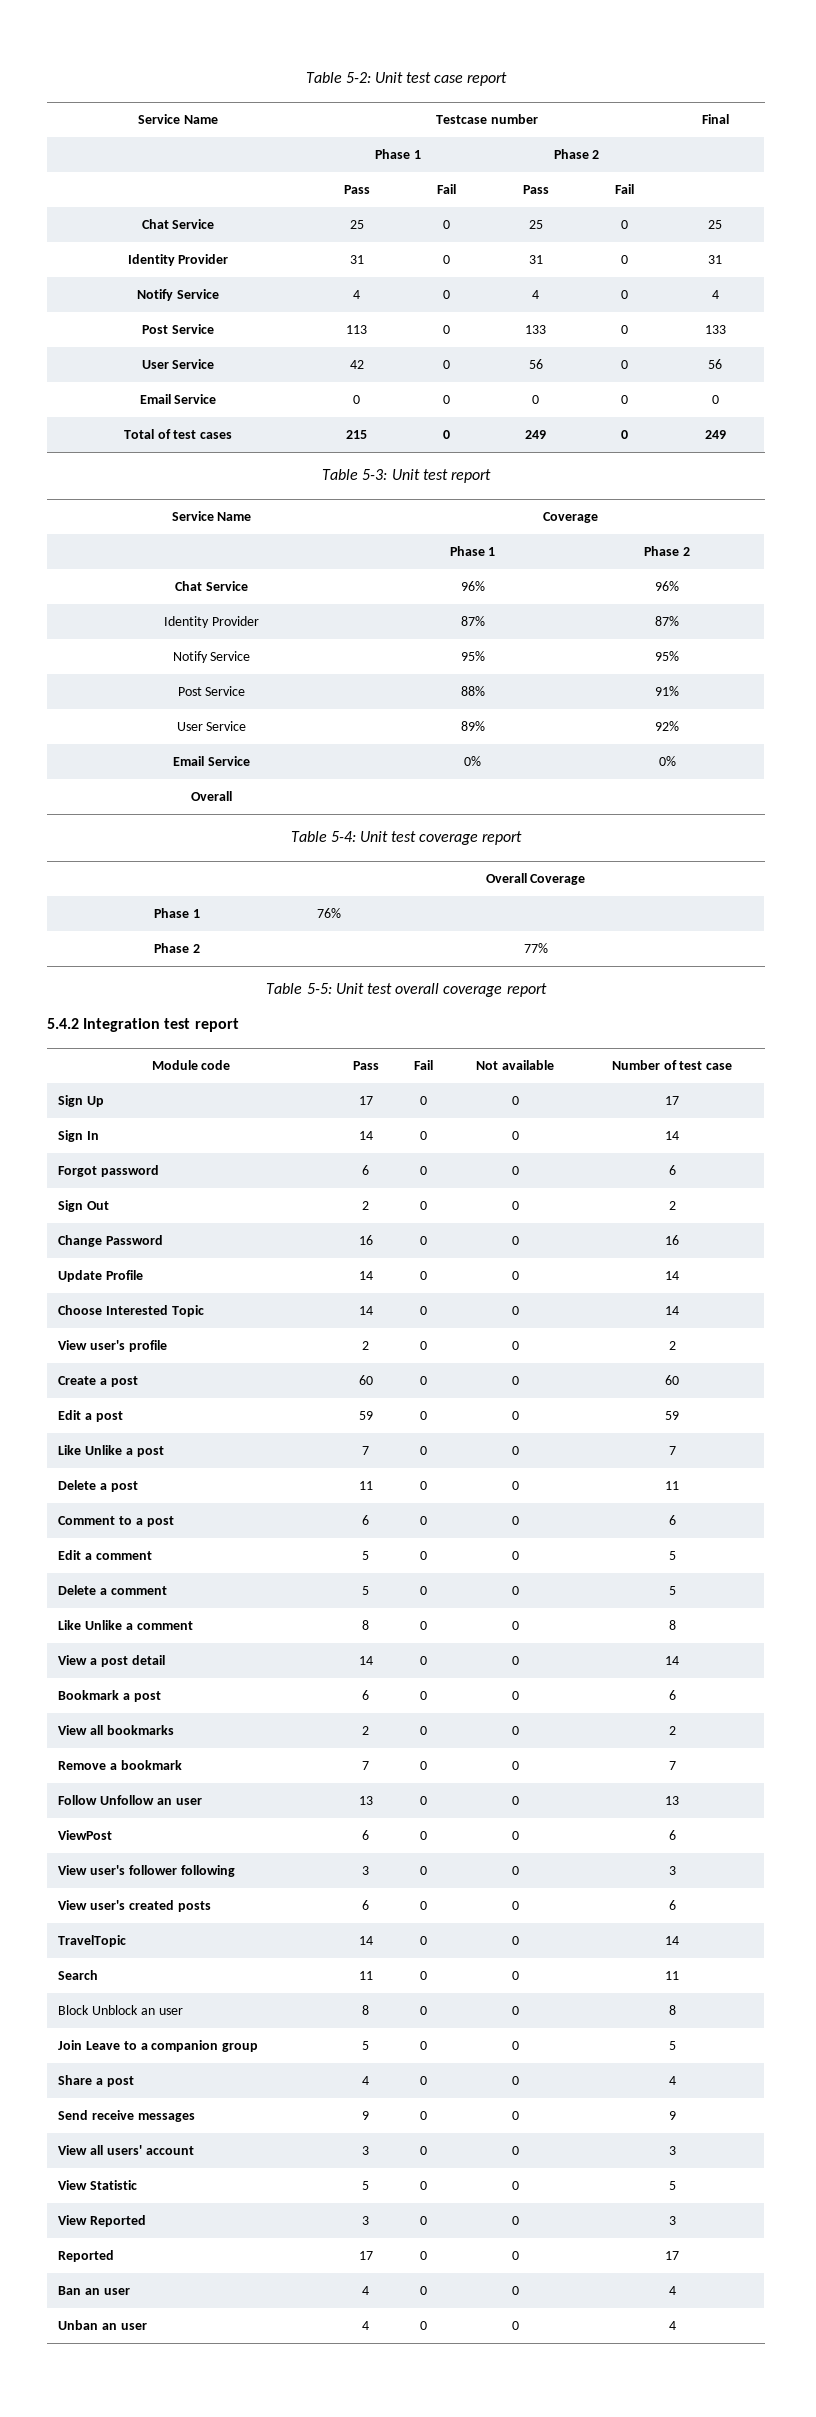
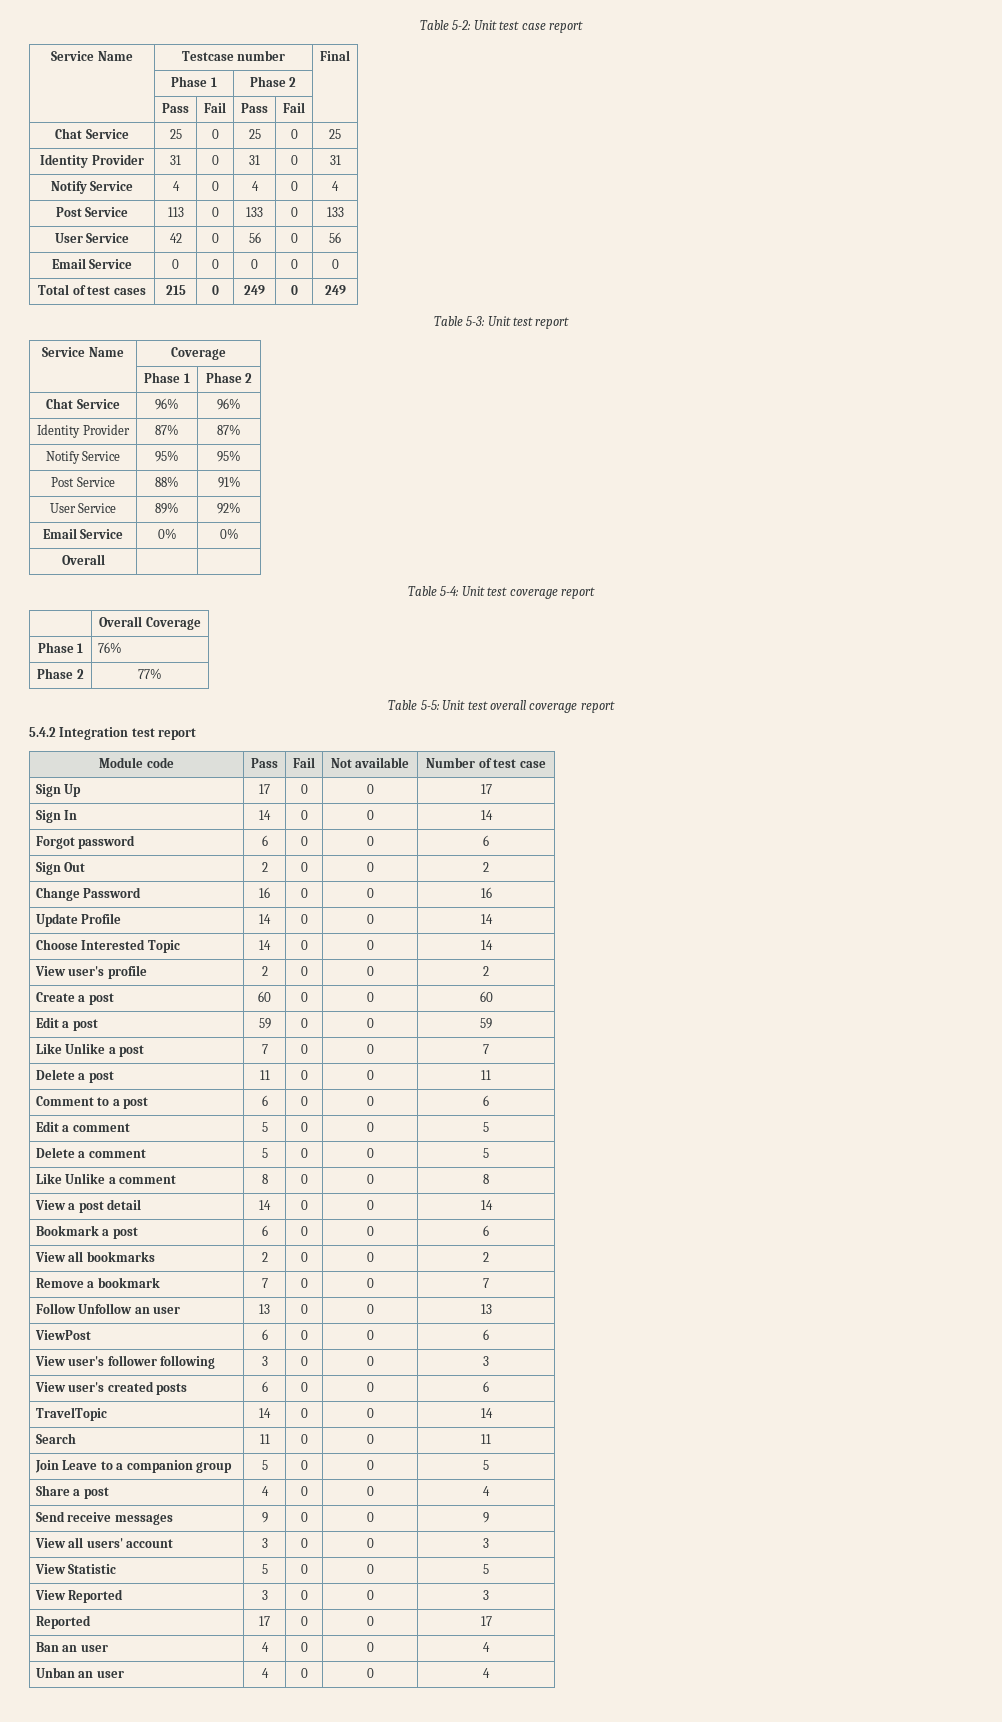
- Block Unblock an user | 8 | 0 | 0 | 8

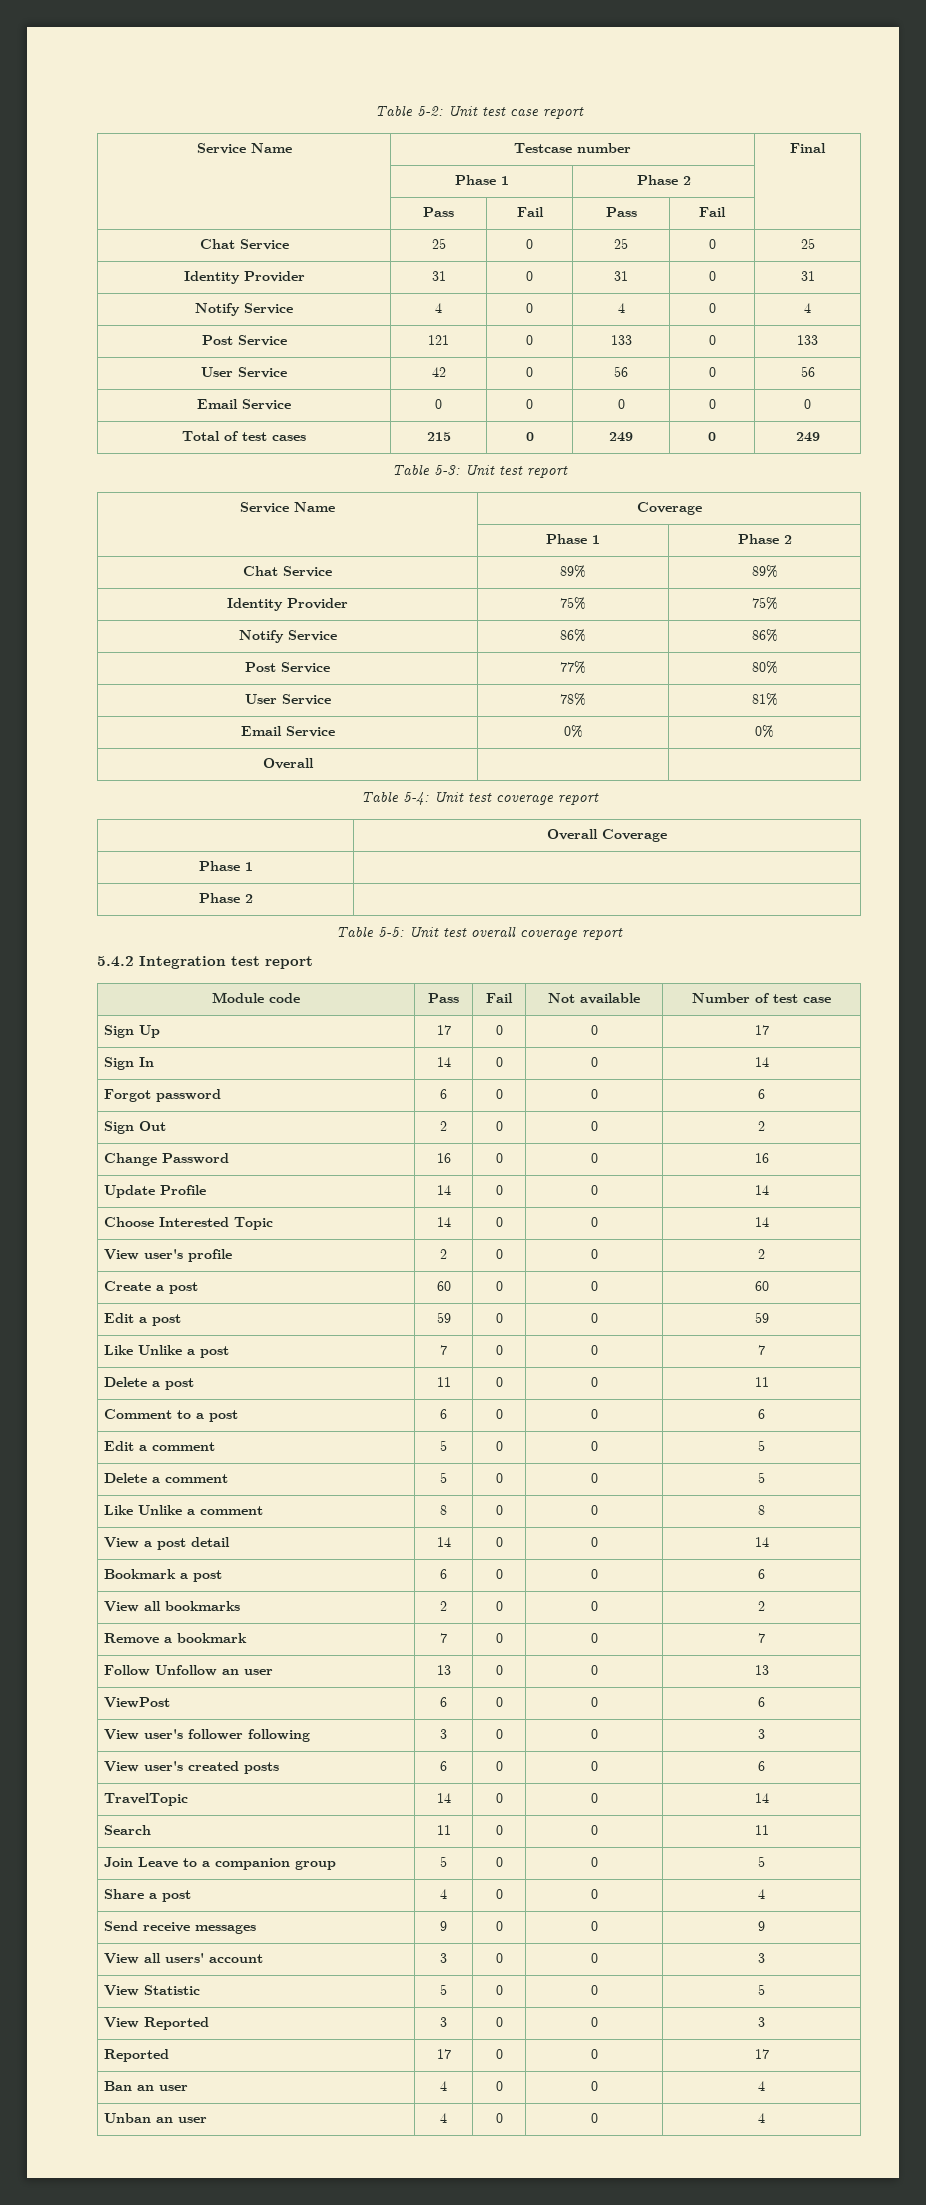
- Post Service | 113 | 0 | 133 | 0 | 133
+ Post Service | 121 | 0 | 133 | 0 | 133
- Chat Service | 96% | 96%
- Identity Provider | 87% | 87%
- Notify Service | 95% | 95%
- Post Service | 88% | 91%
- User Service | 89% | 92%
+ Chat Service | 89% | 89%
+ Identity Provider | 75% | 75%
+ Notify Service | 86% | 86%
+ Post Service | 77% | 80%
+ User Service | 78% | 81%
  | Overall Coverage
- Phase 1 | 76%
- Phase 2 | 77%
+ Phase 1 |
+ Phase 2 |

